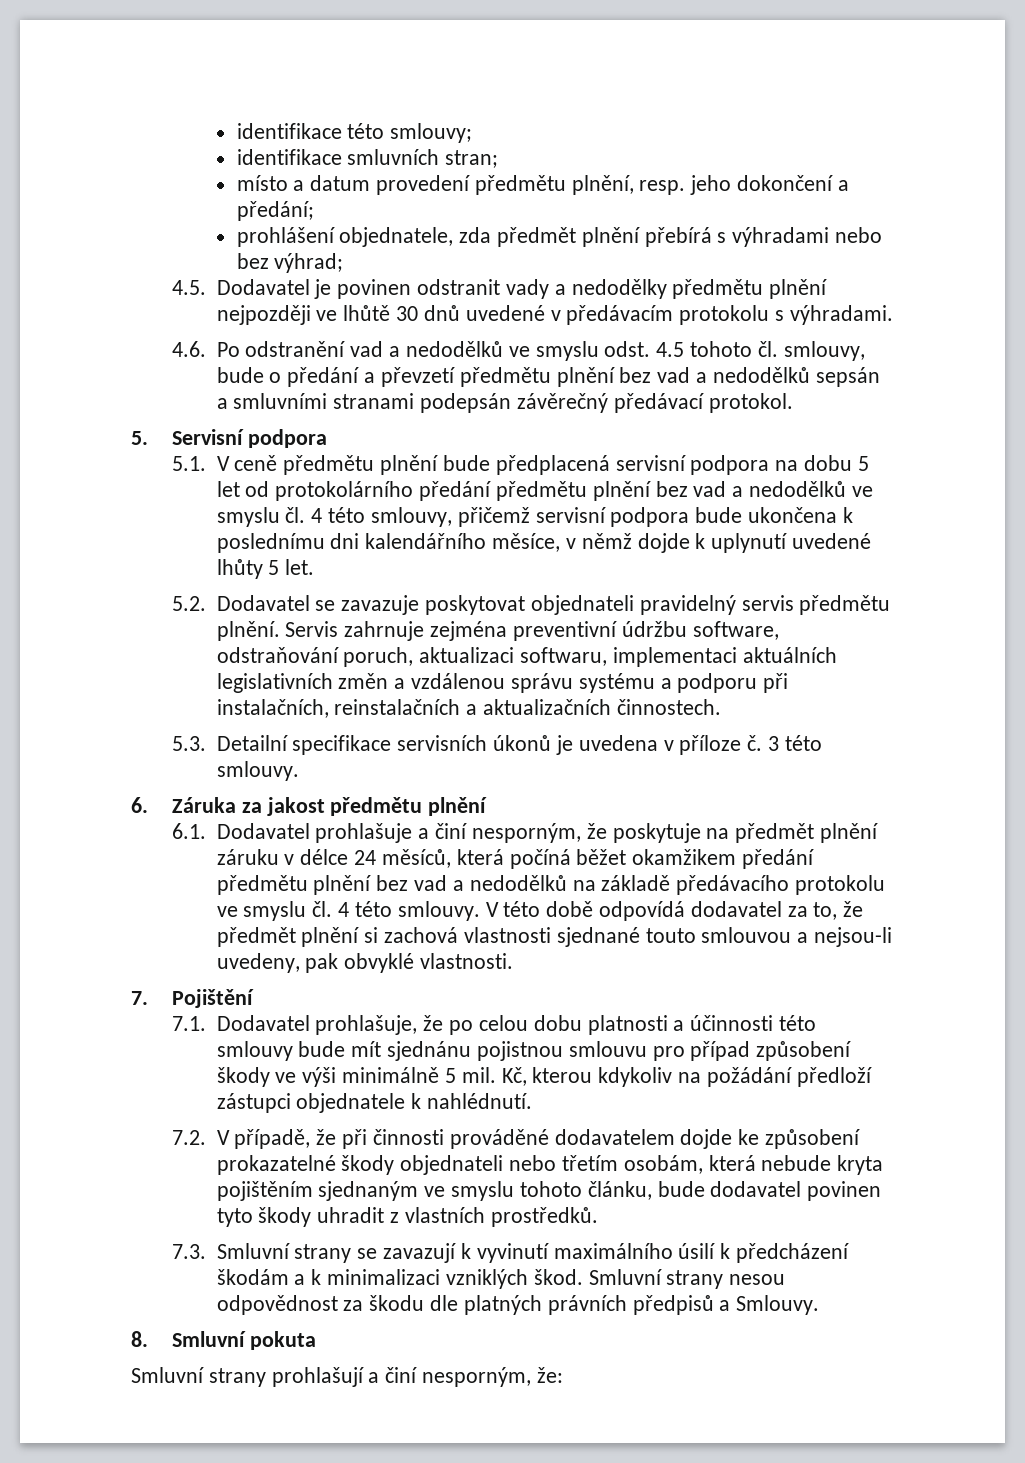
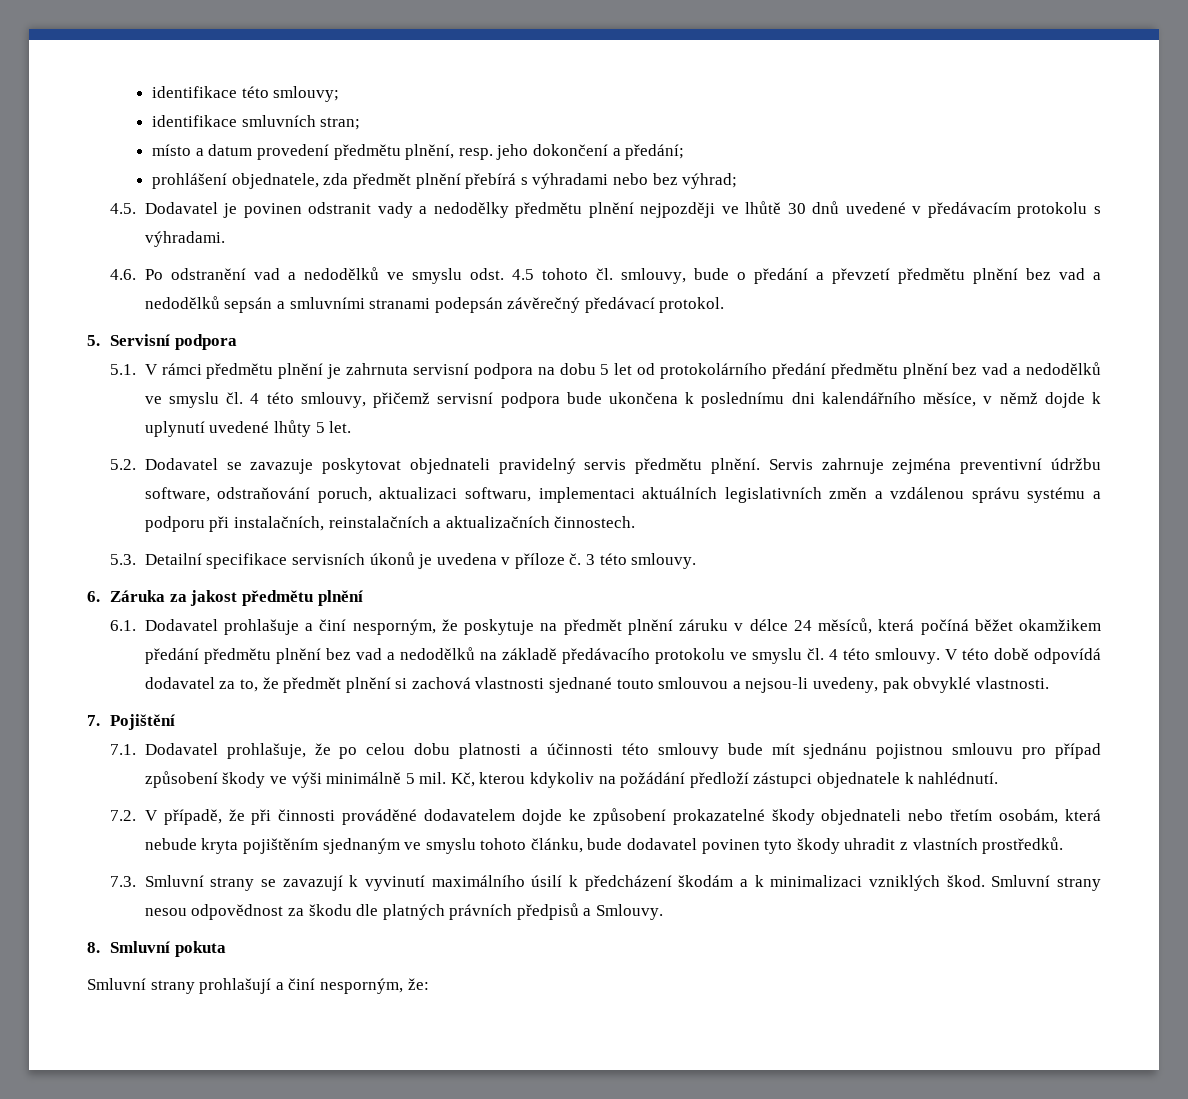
- 5.1. V ceně předmětu plnění bude předplacená servisní podpora na dobu 5 let od protokolárního předání předmětu plnění bez vad a nedodělků ve smyslu čl. 4 této smlouvy, přičemž servisní podpora bude ukončena k poslednímu dni kalendářního měsíce, v němž dojde k uplynutí uvedené lhůty 5 let.
+ 5.1. V rámci předmětu plnění je zahrnuta servisní podpora na dobu 5 let od protokolárního předání předmětu plnění bez vad a nedodělků ve smyslu čl. 4 této smlouvy, přičemž servisní podpora bude ukončena k poslednímu dni kalendářního měsíce, v němž dojde k uplynutí uvedené lhůty 5 let.

